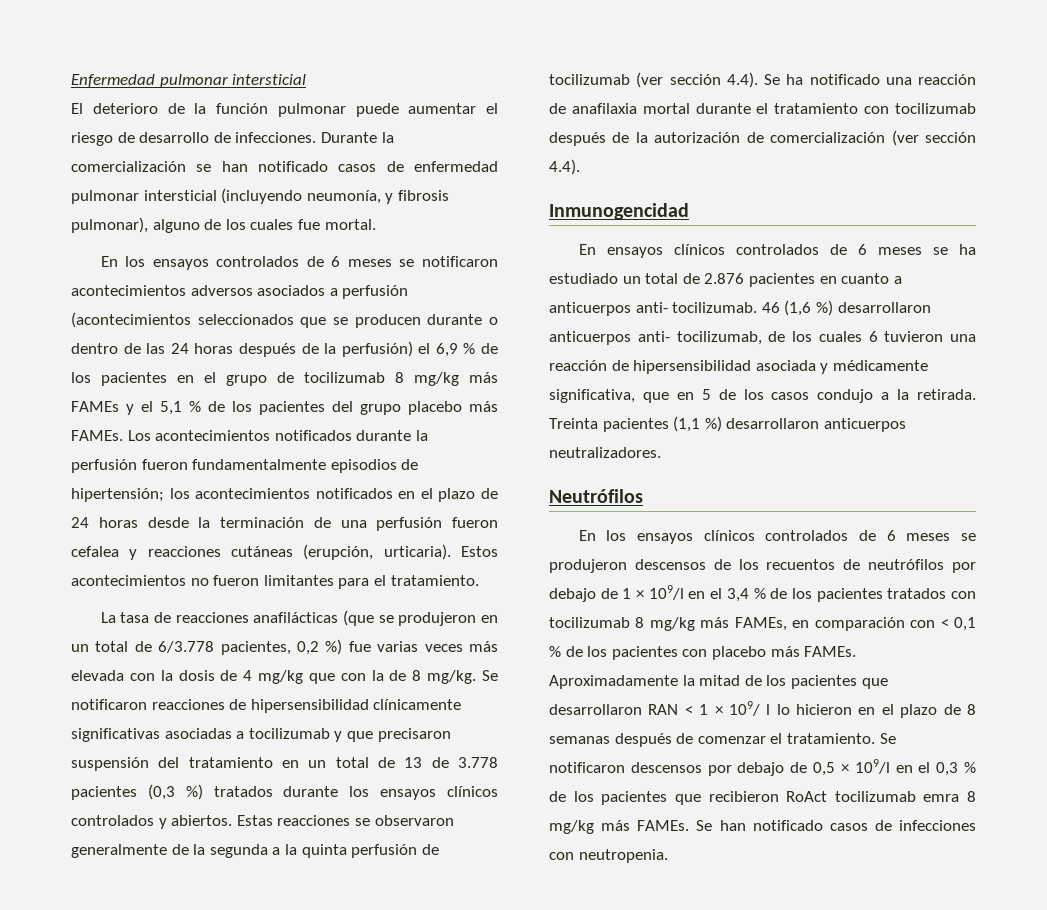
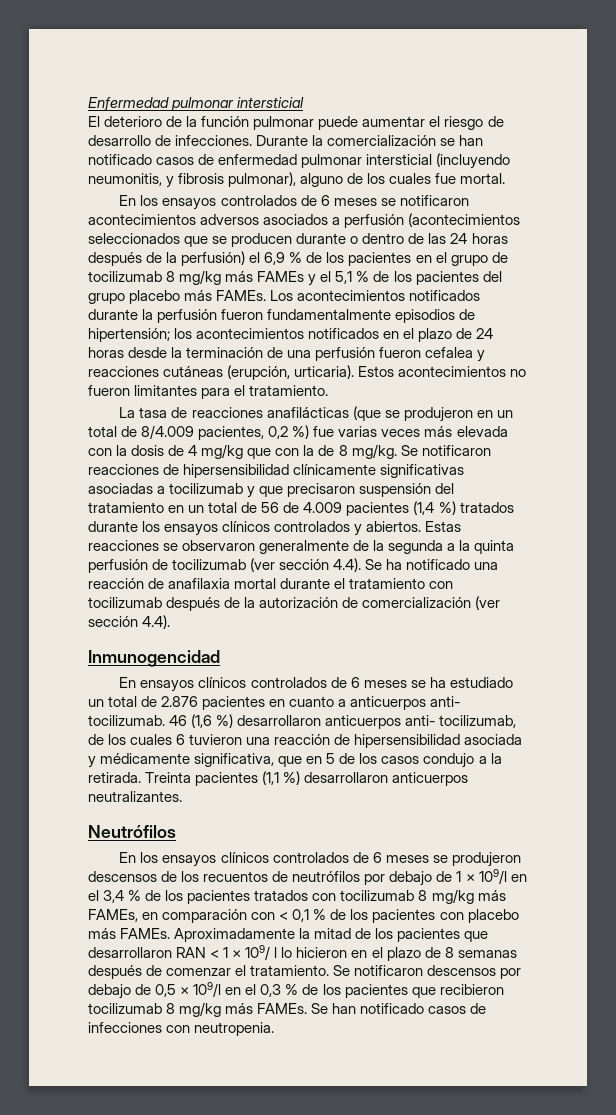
- Durante la comercialización se han notificado casos de enfermedad pulmonar intersticial (incluyendo neumonía, y fibrosis pulmonar), alguno de los cuales fue mortal.
+ Durante la comercialización se han notificado casos de enfermedad pulmonar intersticial (incluyendo neumonitis, y fibrosis pulmonar), alguno de los cuales fue mortal.
- La tasa de reacciones anafilácticas (que se produjeron en un total de 6/3.778 pacientes, 0,2 %) fue varias veces más elevada con la dosis de 4 mg/kg que con la de 8 mg/kg.
+ La tasa de reacciones anafilácticas (que se produjeron en un total de 8/4.009 pacientes, 0,2 %) fue varias veces más elevada con la dosis de 4 mg/kg que con la de 8 mg/kg.
- Se notificaron reacciones de hipersensibilidad clínicamente significativas asociadas a tocilizumab y que precisaron suspensión del tratamiento en un total de 13 de 3.778 pacientes (0,3 %) tratados durante los ensayos clínicos controlados y abiertos.
+ Se notificaron reacciones de hipersensibilidad clínicamente significativas asociadas a tocilizumab y que precisaron suspensión del tratamiento en un total de 56 de 4.009 pacientes (1,4 %) tratados durante los ensayos clínicos controlados y abiertos.
- Treinta pacientes (1,1 %) desarrollaron anticuerpos neutralizadores.
+ Treinta pacientes (1,1 %) desarrollaron anticuerpos neutralizantes.
- Se notificaron descensos por debajo de 0,5 × 109/l en el 0,3 % de los pacientes que recibieron RoAct tocilizumab emra 8 mg/kg más FAMEs.
+ Se notificaron descensos por debajo de 0,5 × 109/l en el 0,3 % de los pacientes que recibieron tocilizumab 8 mg/kg más FAMEs.

